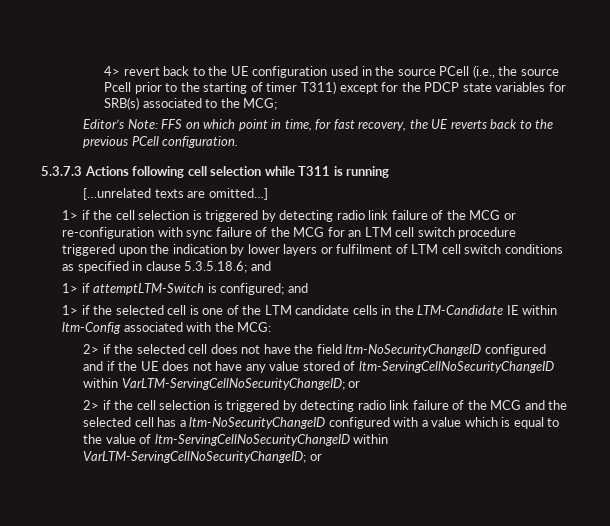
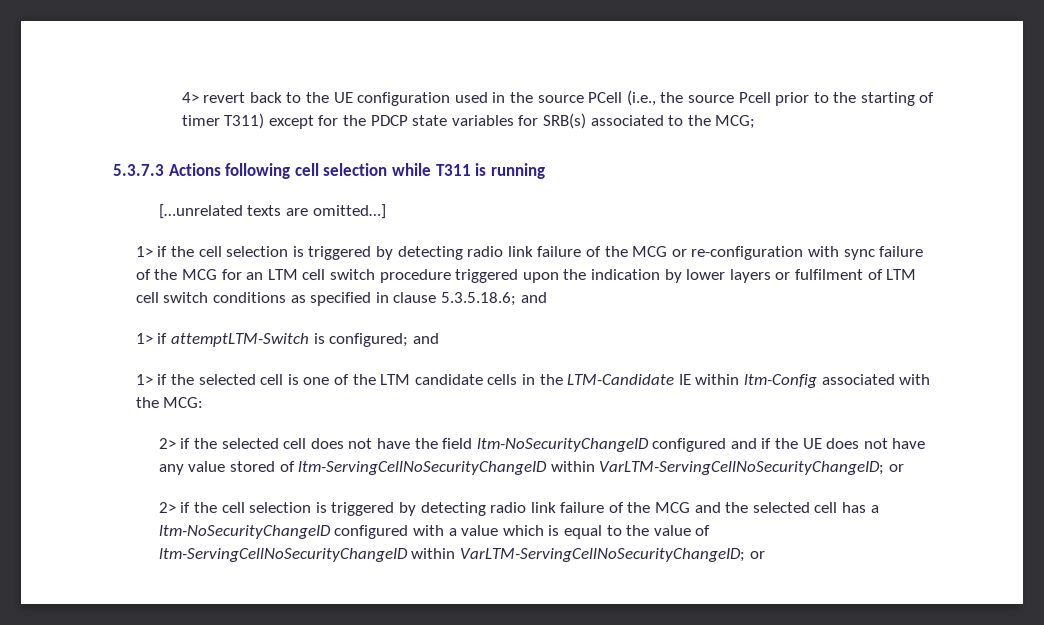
- Editor’s Note: FFS on which point in time, for fast recovery, the UE reverts back to the previous PCell configuration.

